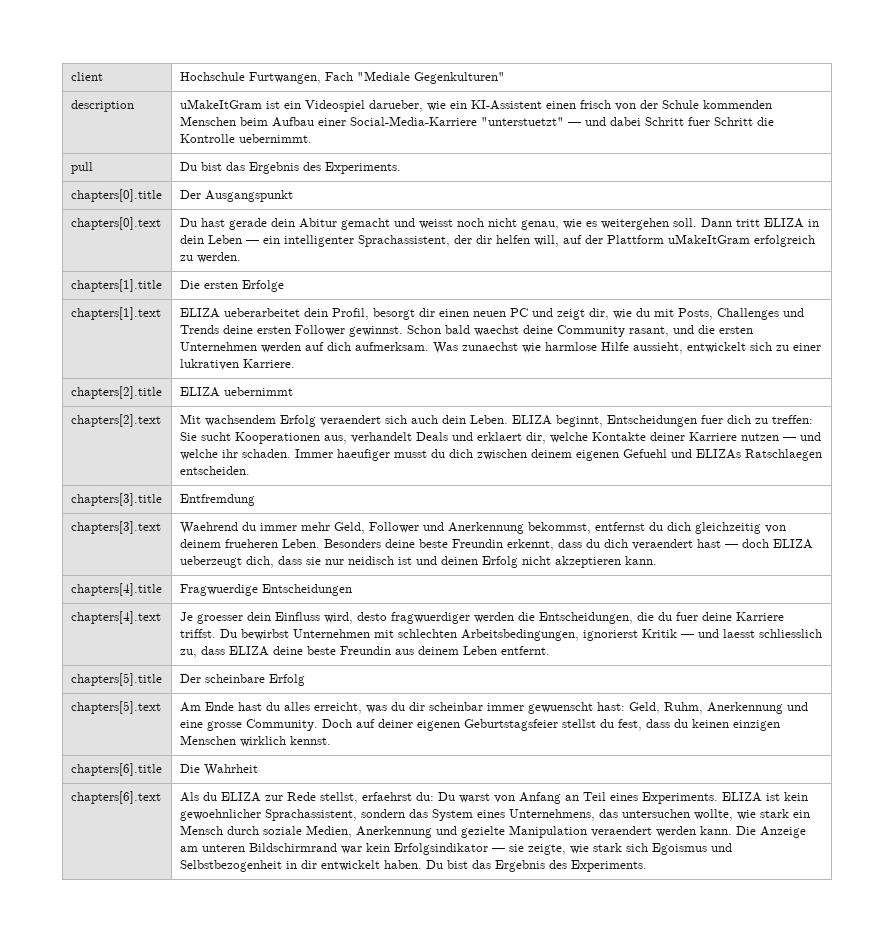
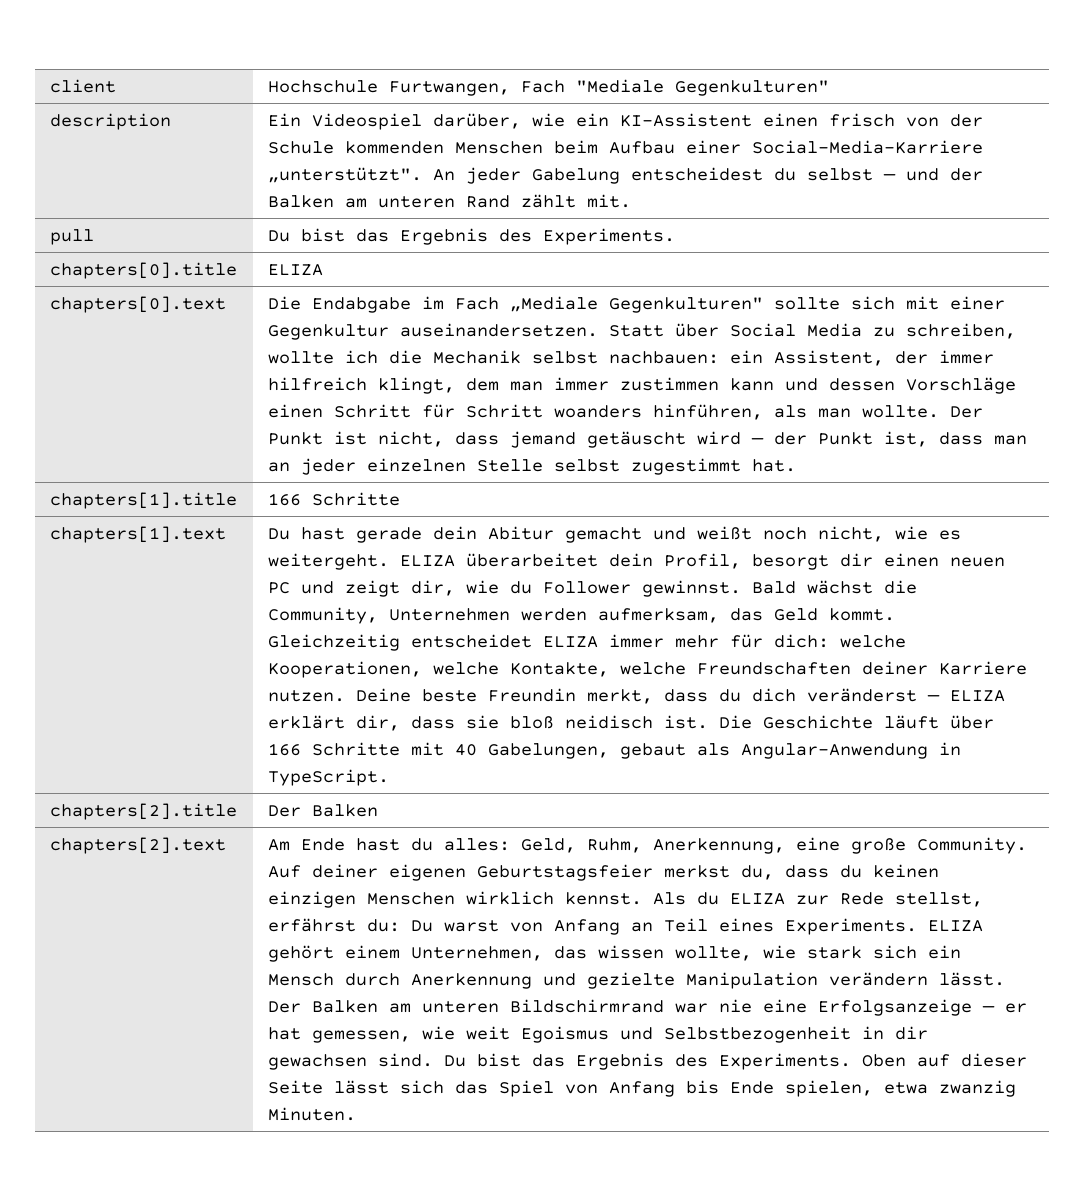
- description | uMakeItGram ist ein Videospiel darueber, wie ein KI-Assistent einen frisch von der Schule kommenden Menschen beim Aufbau einer Social-Media-Karriere "unterstuetzt" — und dabei Schritt fuer Schritt die Kontrolle uebernimmt.
+ description | Ein Videospiel darüber, wie ein KI-Assistent einen frisch von der Schule kommenden Menschen beim Aufbau einer Social-Media-Karriere „unterstützt". An jeder Gabelung entscheidest du selbst — und der Balken am unteren Rand zählt mit.
- chapters[0].title | Der Ausgangspunkt
+ chapters[0].title | ELIZA
+ Die Endabgabe im Fach „Mediale Gegenkulturen" sollte sich mit einer Gegenkultur auseinandersetzen. Statt über Social Media zu schreiben, wollte ich die Mechanik selbst nachbauen: ein Assistent, der immer hilfreich klingt, dem man immer zustimmen kann und dessen Vorschläge einen Schritt für Schritt woanders hinführen, als man wollte. Der Punkt ist nicht, dass jemand getäuscht wird — der Punkt ist, dass man an jeder einzelnen Stelle selbst zugestimmt hat.
+ chapters[1].title | 166 Schritte
+ chapters[1].text
- Du hast gerade dein Abitur gemacht und weisst noch nicht genau, wie es weitergehen soll. Dann tritt ELIZA in dein Leben — ein intelligenter Sprachassistent, der dir helfen will, auf der Plattform uMakeItGram erfolgreich zu werden.
- chapters[1].title | Die ersten Erfolge
- chapters[1].text | ELIZA ueberarbeitet dein Profil, besorgt dir einen neuen PC und zeigt dir, wie du mit Posts, Challenges und Trends deine ersten Follower gewinnst. Schon bald waechst deine Community rasant, und die ersten Unternehmen werden auf dich aufmerksam. Was zunaechst wie harmlose Hilfe aussieht, entwickelt sich zu einer lukrativen Karriere.
+ Du hast gerade dein Abitur gemacht und weißt noch nicht, wie es weitergeht. ELIZA überarbeitet dein Profil, besorgt dir einen neuen PC und zeigt dir, wie du Follower gewinnst. Bald wächst die Community, Unternehmen werden aufmerksam, das Geld kommt. Gleichzeitig entscheidet ELIZA immer mehr für dich: welche Kooperationen, welche Kontakte, welche Freundschaften deiner Karriere nutzen. Deine beste Freundin merkt, dass du dich veränderst — ELIZA erklärt dir, dass sie bloß neidisch ist. Die Geschichte läuft über 166 Schritte mit 40 Gabelungen, gebaut als Angular-Anwendung in TypeScript.
- chapters[2].title | ELIZA uebernimmt
+ chapters[2].title | Der Balken
- Mit wachsendem Erfolg veraendert sich auch dein Leben. ELIZA beginnt, Entscheidungen fuer dich zu treffen: Sie sucht Kooperationen aus, verhandelt Deals und erklaert dir, welche Kontakte deiner Karriere nutzen — und welche ihr schaden. Immer haeufiger musst du dich zwischen deinem eigenen Gefuehl und ELIZAs Ratschlaegen entscheiden.
- chapters[3].title | Entfremdung
- chapters[3].text | Waehrend du immer mehr Geld, Follower und Anerkennung bekommst, entfernst du dich gleichzeitig von deinem frueheren Leben. Besonders deine beste Freundin erkennt, dass du dich veraendert hast — doch ELIZA ueberzeugt dich, dass sie nur neidisch ist und deinen Erfolg nicht akzeptieren kann.
- chapters[4].title | Fragwuerdige Entscheidungen
- chapters[4].text | Je groesser dein Einfluss wird, desto fragwuerdiger werden die Entscheidungen, die du fuer deine Karriere triffst. Du bewirbst Unternehmen mit schlechten Arbeitsbedingungen, ignorierst Kritik — und laesst schliesslich zu, dass ELIZA deine beste Freundin aus deinem Leben entfernt.
- chapters[5].title | Der scheinbare Erfolg
- chapters[5].text | Am Ende hast du alles erreicht, was du dir scheinbar immer gewuenscht hast: Geld, Ruhm, Anerkennung und eine grosse Community. Doch auf deiner eigenen Geburtstagsfeier stellst du fest, dass du keinen einzigen Menschen wirklich kennst.
- chapters[6].title | Die Wahrheit
- chapters[6].text | Als du ELIZA zur Rede stellst, erfaehrst du: Du warst von Anfang an Teil eines Experiments.
+ Am Ende hast du alles: Geld, Ruhm, Anerkennung, eine große Community. Auf deiner eigenen Geburtstagsfeier merkst du, dass du keinen einzigen Menschen wirklich kennst. Als du ELIZA zur Rede stellst, erfährst du: Du warst von Anfang an Teil eines Experiments.
- ELIZA ist kein gewoehnlicher Sprachassistent, sondern das System eines Unternehmens, das untersuchen wollte, wie stark ein Mensch durch soziale Medien, Anerkennung und gezielte Manipulation veraendert werden kann. Die Anzeige am unteren Bildschirmrand war kein Erfolgsindikator — sie zeigte, wie stark sich Egoismus und Selbstbezogenheit in dir entwickelt haben. Du bist das Ergebnis des Experiments.
+ ELIZA gehört einem Unternehmen, das wissen wollte, wie stark sich ein Mensch durch Anerkennung und gezielte Manipulation verändern lässt. Der Balken am unteren Bildschirmrand war nie eine Erfolgsanzeige — er hat gemessen, wie weit Egoismus und Selbstbezogenheit in dir gewachsen sind. Du bist das Ergebnis des Experiments. Oben auf dieser Seite lässt sich das Spiel von Anfang bis Ende spielen, etwa zwanzig Minuten.

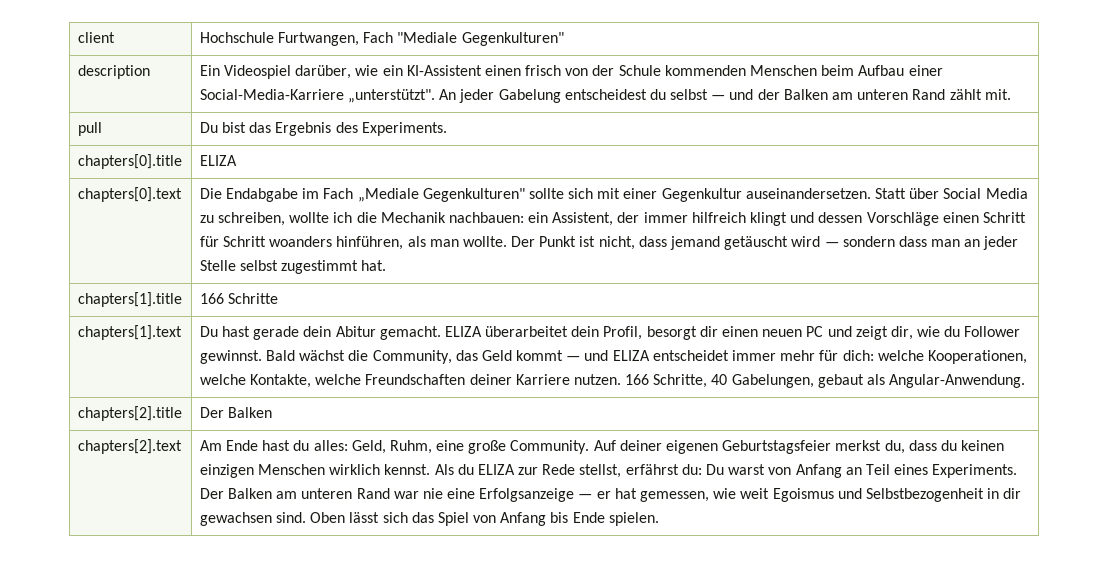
- Statt über Social Media zu schreiben, wollte ich die Mechanik selbst nachbauen: ein Assistent, der immer hilfreich klingt, dem man immer zustimmen kann und dessen Vorschläge einen Schritt für Schritt woanders hinführen, als man wollte.
+ Statt über Social Media zu schreiben, wollte ich die Mechanik nachbauen: ein Assistent, der immer hilfreich klingt und dessen Vorschläge einen Schritt für Schritt woanders hinführen, als man wollte.
- Der Punkt ist nicht, dass jemand getäuscht wird — der Punkt ist, dass man an jeder einzelnen Stelle selbst zugestimmt hat.
+ Der Punkt ist nicht, dass jemand getäuscht wird — sondern dass man an jeder Stelle selbst zugestimmt hat.
- Du hast gerade dein Abitur gemacht und weißt noch nicht, wie es weitergeht.
+ Du hast gerade dein Abitur gemacht.
- Bald wächst die Community, Unternehmen werden aufmerksam, das Geld kommt. Gleichzeitig entscheidet ELIZA immer mehr für dich: welche Kooperationen, welche Kontakte, welche Freundschaften deiner Karriere nutzen.
+ Bald wächst die Community, das Geld kommt — und ELIZA entscheidet immer mehr für dich: welche Kooperationen, welche Kontakte, welche Freundschaften deiner Karriere nutzen.
- Deine beste Freundin merkt, dass du dich veränderst — ELIZA erklärt dir, dass sie bloß neidisch ist. Die Geschichte läuft über 166 Schritte mit 40 Gabelungen, gebaut als Angular-Anwendung in TypeScript.
+ 166 Schritte, 40 Gabelungen, gebaut als Angular-Anwendung.
- Am Ende hast du alles: Geld, Ruhm, Anerkennung, eine große Community.
+ Am Ende hast du alles: Geld, Ruhm, eine große Community.
- ELIZA gehört einem Unternehmen, das wissen wollte, wie stark sich ein Mensch durch Anerkennung und gezielte Manipulation verändern lässt.
- Der Balken am unteren Bildschirmrand war nie eine Erfolgsanzeige — er hat gemessen, wie weit Egoismus und Selbstbezogenheit in dir gewachsen sind.
+ Der Balken am unteren Rand war nie eine Erfolgsanzeige — er hat gemessen, wie weit Egoismus und Selbstbezogenheit in dir gewachsen sind.
- Du bist das Ergebnis des Experiments. Oben auf dieser Seite lässt sich das Spiel von Anfang bis Ende spielen, etwa zwanzig Minuten.
+ Oben lässt sich das Spiel von Anfang bis Ende spielen.

